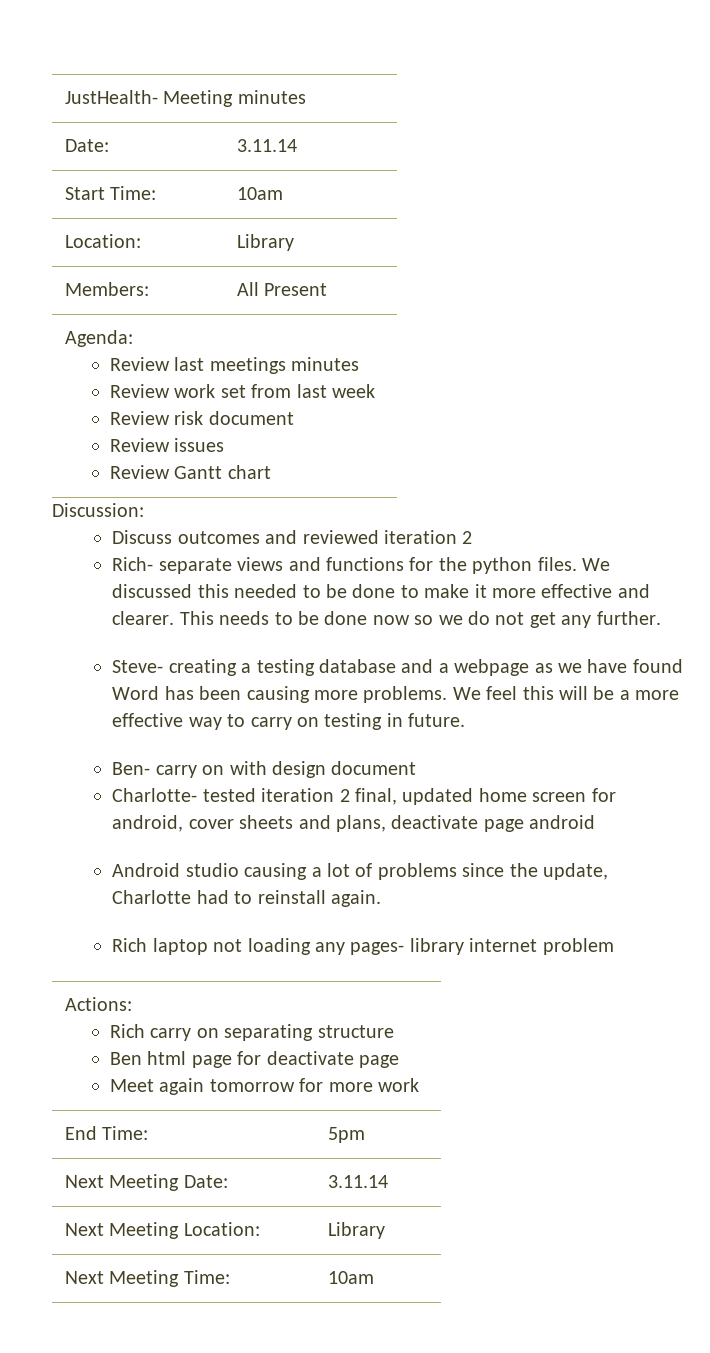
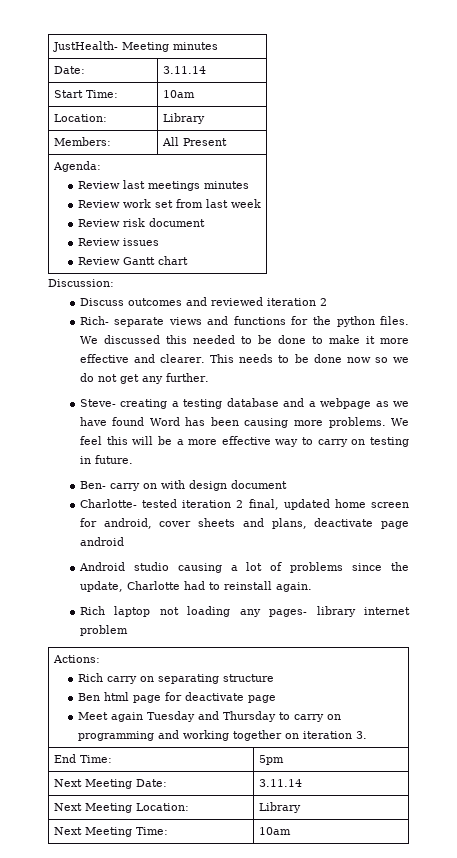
  Actions:
  Rich carry on separating structure
  Ben html page for deactivate page
- Meet again tomorrow for more work
+ Meet again Tuesday and Thursday to carry on programming and working together on iteration 3.

